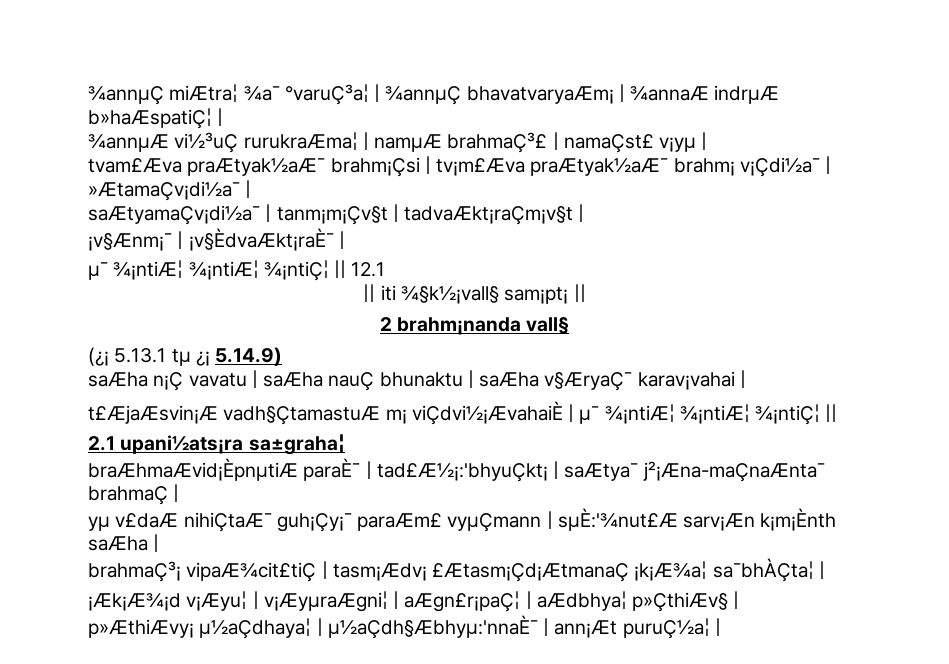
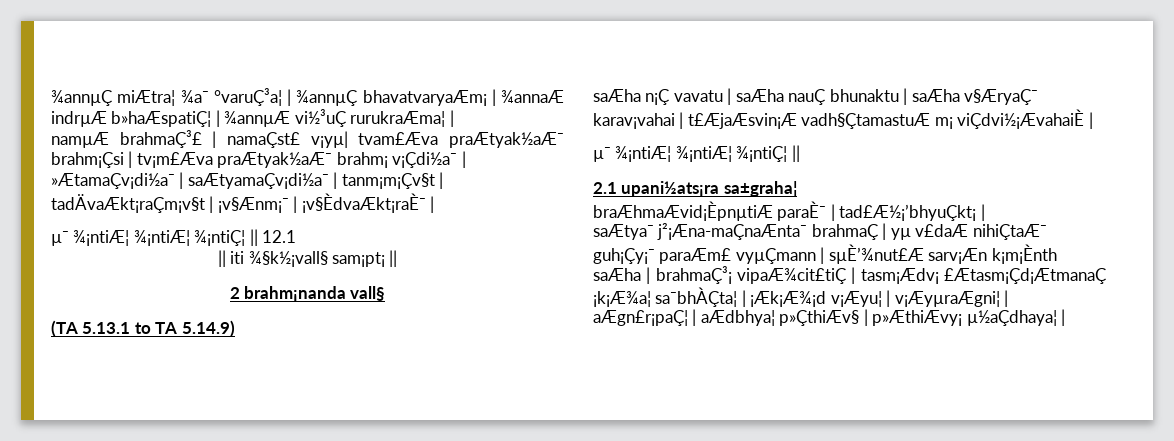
- ¾annµÇ miÆtra¦ ¾a¯ °varuÇ³a¦ | ¾annµÇ bhavatvaryaÆm¡ | ¾annaÆ indrµÆ b»haÆspatiÇ¦ |
- ¾annµÆ vi½³uÇ rurukraÆma¦ | namµÆ brahmaÇ³£ | namaÇst£ v¡yµ |
- tvam£Æva praÆtyak½aÆ¯ brahm¡Çsi | tv¡m£Æva praÆtyak½aÆ¯ brahm¡ v¡Çdi½a¯ | »ÆtamaÇv¡di½a¯ |
- saÆtyamaÇv¡di½a¯ | tanm¡m¡Çv§t | tadvaÆkt¡raÇm¡v§t |
- ¡v§Ænm¡¯ | ¡v§ÈdvaÆkt¡raÈ¯ |
+ ¾annµÇ miÆtra¦ ¾a¯ °varuÇ³a¦ | ¾annµÇ bhavatvaryaÆm¡ | ¾annaÆ indrµÆ b»haÆspatiÇ¦ | ¾annµÆ vi½³uÇ rurukraÆma¦ |
+ namµÆ brahmaÇ³£ | namaÇst£ v¡yµ| tvam£Æva praÆtyak½aÆ¯ brahm¡Çsi | tv¡m£Æva praÆtyak½aÆ¯ brahm¡ v¡Çdi½a¯ | »ÆtamaÇv¡di½a¯ | saÆtyamaÇv¡di½a¯ | tanm¡m¡Çv§t | tadÄvaÆkt¡raÇm¡v§t | ¡v§Ænm¡¯ | ¡v§ÈdvaÆkt¡raÈ¯ |
- (¿¡ 5.13.1 tµ ¿¡ 5.14.9)
+ (TA 5.13.1 to TA 5.14.9)
- saÆha n¡Ç vavatu | saÆha nauÇ bhunaktu | saÆha v§ÆryaÇ¯ karav¡vahai |
- t£ÆjaÆsvin¡Æ vadh§ÇtamastuÆ m¡ viÇdvi½¡ÆvahaiÈ | µ¯ ¾¡ntiÆ¦ ¾¡ntiÆ¦ ¾¡ntiÇ¦ ||
+ saÆha n¡Ç vavatu | saÆha nauÇ bhunaktu | saÆha v§ÆryaÇ¯ karav¡vahai | t£ÆjaÆsvin¡Æ vadh§ÇtamastuÆ m¡ viÇdvi½¡ÆvahaiÈ |
+ µ¯ ¾¡ntiÆ¦ ¾¡ntiÆ¦ ¾¡ntiÇ¦ ||
- braÆhmaÆvid¡ÈpnµtiÆ paraÈ¯ | tad£Æ½¡:'bhyuÇkt¡ | saÆtya¯ j²¡Æna-maÇnaÆnta¯ brahmaÇ |
- yµ v£daÆ nihiÇtaÆ¯ guh¡Çy¡¯ paraÆm£ vyµÇmann | sµÈ:'¾nut£Æ sarv¡Æn k¡m¡Ènth saÆha |
- brahmaÇ³¡ vipaÆ¾cit£tiÇ | tasm¡Ædv¡ £Ætasm¡Çd¡ÆtmanaÇ ¡k¡Æ¾a¦ sa¯bhÀÇta¦ |
- ¡Æk¡Æ¾¡d v¡Æyu¦ | v¡ÆyµraÆgni¦ | aÆgn£r¡paÇ¦ | aÆdbhya¦ p»ÇthiÆv§ |
- p»ÆthiÆvy¡ µ½aÇdhaya¦ | µ½aÇdh§Æbhyµ:'nnaÈ¯ | ann¡Æt puruÇ½a¦ |
+ braÆhmaÆvid¡ÈpnµtiÆ paraÈ¯ | tad£Æ½¡’bhyuÇkt¡ |
+ saÆtya¯ j²¡Æna-maÇnaÆnta¯ brahmaÇ | yµ v£daÆ nihiÇtaÆ¯ guh¡Çy¡¯ paraÆm£ vyµÇmann | sµÈ’¾nut£Æ sarv¡Æn k¡m¡Ènth saÆha | brahmaÇ³¡ vipaÆ¾cit£tiÇ | tasm¡Ædv¡ £Ætasm¡Çd¡ÆtmanaÇ ¡k¡Æ¾a¦ sa¯bhÀÇta¦ | ¡Æk¡Æ¾¡d v¡Æyu¦ | v¡ÆyµraÆgni¦ | aÆgn£r¡paÇ¦ | aÆdbhya¦ p»ÇthiÆv§ | p»ÆthiÆvy¡ µ½aÇdhaya¦ |

